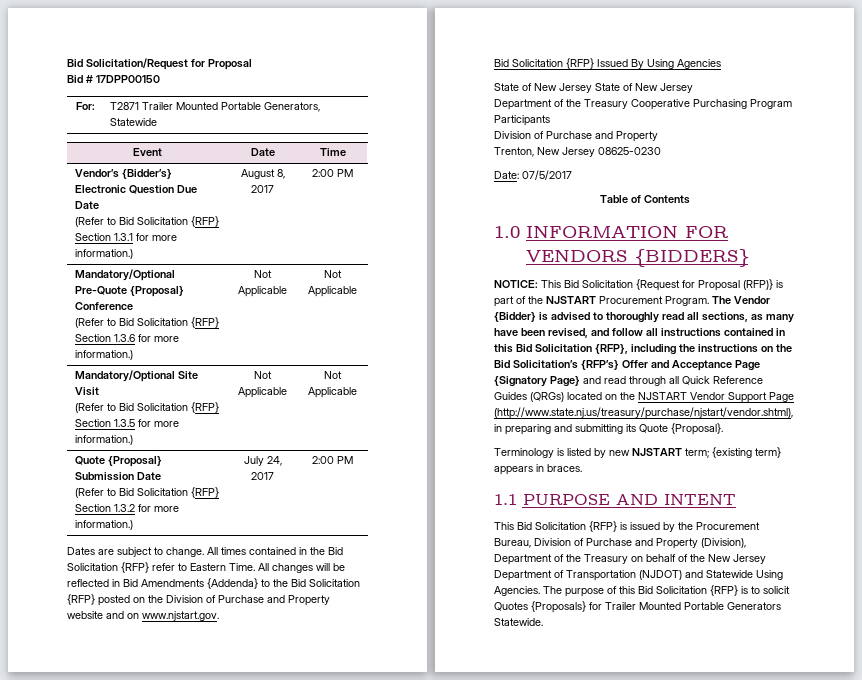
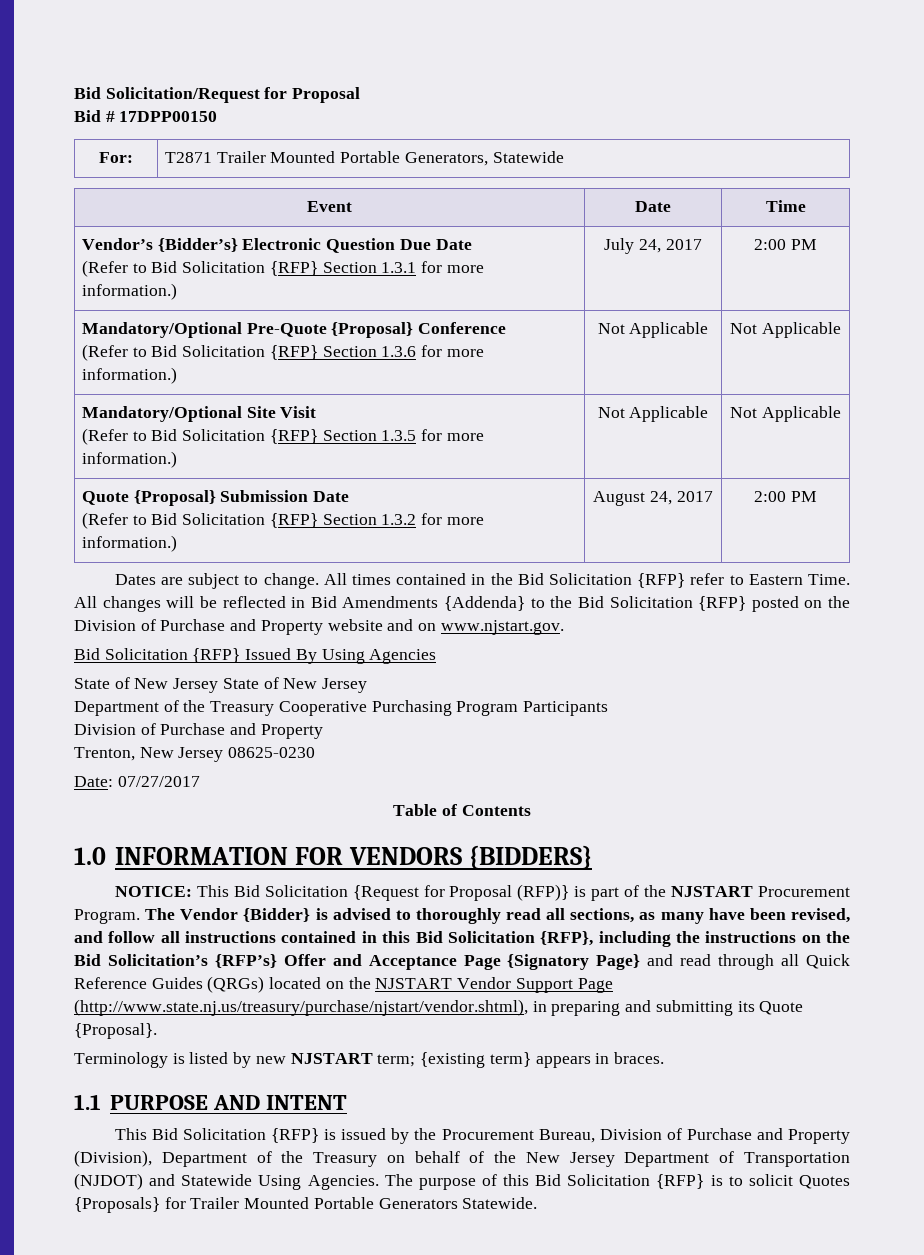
  Vendor’s {Bidder’s} Electronic Question Due Date
- (Refer to Bid Solicitation {RFP} Section 1.3.1 for more information.) | August 8, 2017 | 2:00 PM
+ (Refer to Bid Solicitation {RFP} Section 1.3.1 for more information.) | July 24, 2017 | 2:00 PM
  Quote {Proposal} Submission Date
- (Refer to Bid Solicitation {RFP} Section 1.3.2 for more information.) | July 24, 2017 | 2:00 PM
+ (Refer to Bid Solicitation {RFP} Section 1.3.2 for more information.) | August 24, 2017 | 2:00 PM
- Date: 07/5/2017
+ Date: 07/27/2017

